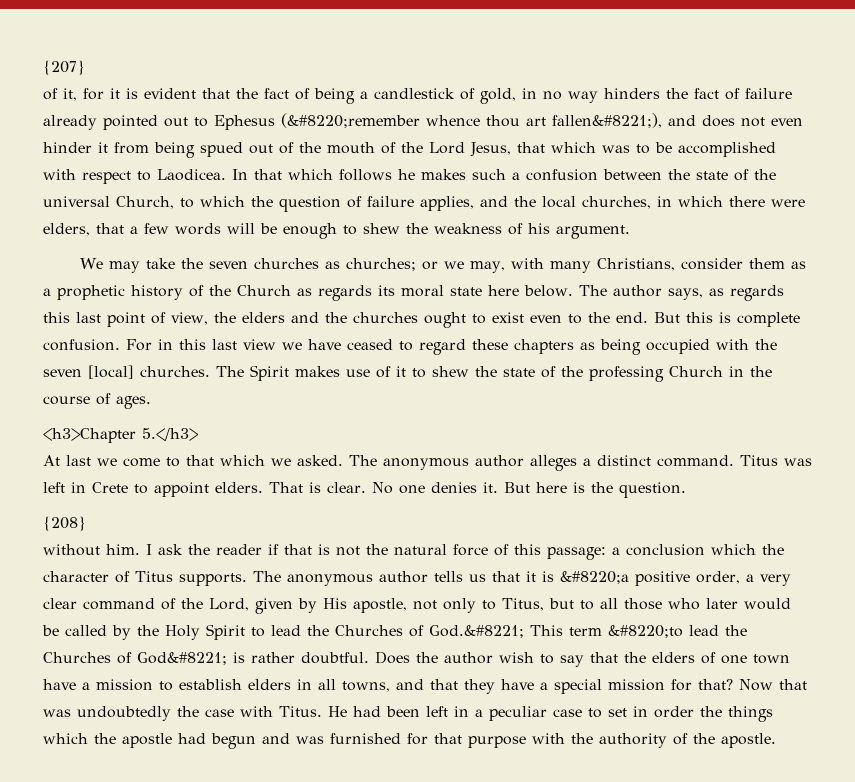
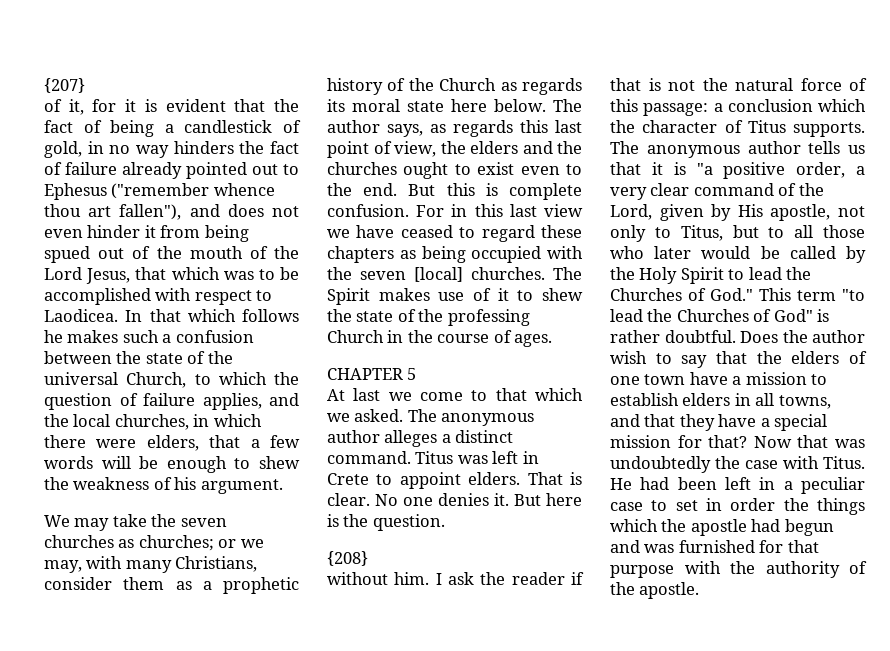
- of it, for it is evident that the fact of being a candlestick of gold, in no way hinders the fact of failure already pointed out to Ephesus (&#8220;remember whence thou art fallen&#8221;), and does not even hinder it from being spued out of the mouth of the Lord Jesus, that which was to be accomplished with respect to Laodicea.
+ of it, for it is evident that the fact of being a candlestick of gold, in no way hinders the fact of failure already pointed out to Ephesus ("remember whence thou art fallen"), and does not even hinder it from being spued out of the mouth of the Lord Jesus, that which was to be accomplished with respect to Laodicea.
- <h3>Chapter 5.</h3>
+ CHAPTER 5
- The anonymous author tells us that it is &#8220;a positive order, a very clear command of the Lord, given by His apostle, not only to Titus, but to all those who later would be called by the Holy Spirit to lead the Churches of God.&#8221; This term &#8220;to lead the Churches of God&#8221; is rather doubtful.
+ The anonymous author tells us that it is "a positive order, a very clear command of the Lord, given by His apostle, not only to Titus, but to all those who later would be called by the Holy Spirit to lead the Churches of God." This term "to lead the Churches of God" is rather doubtful.

